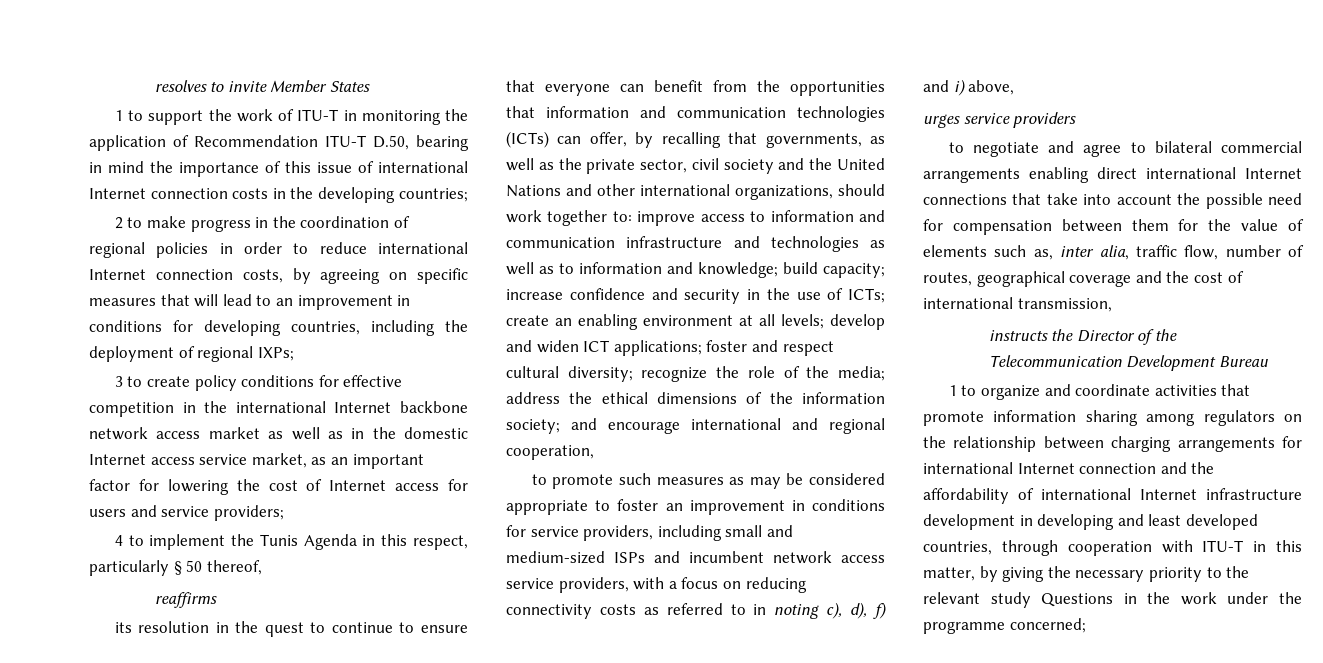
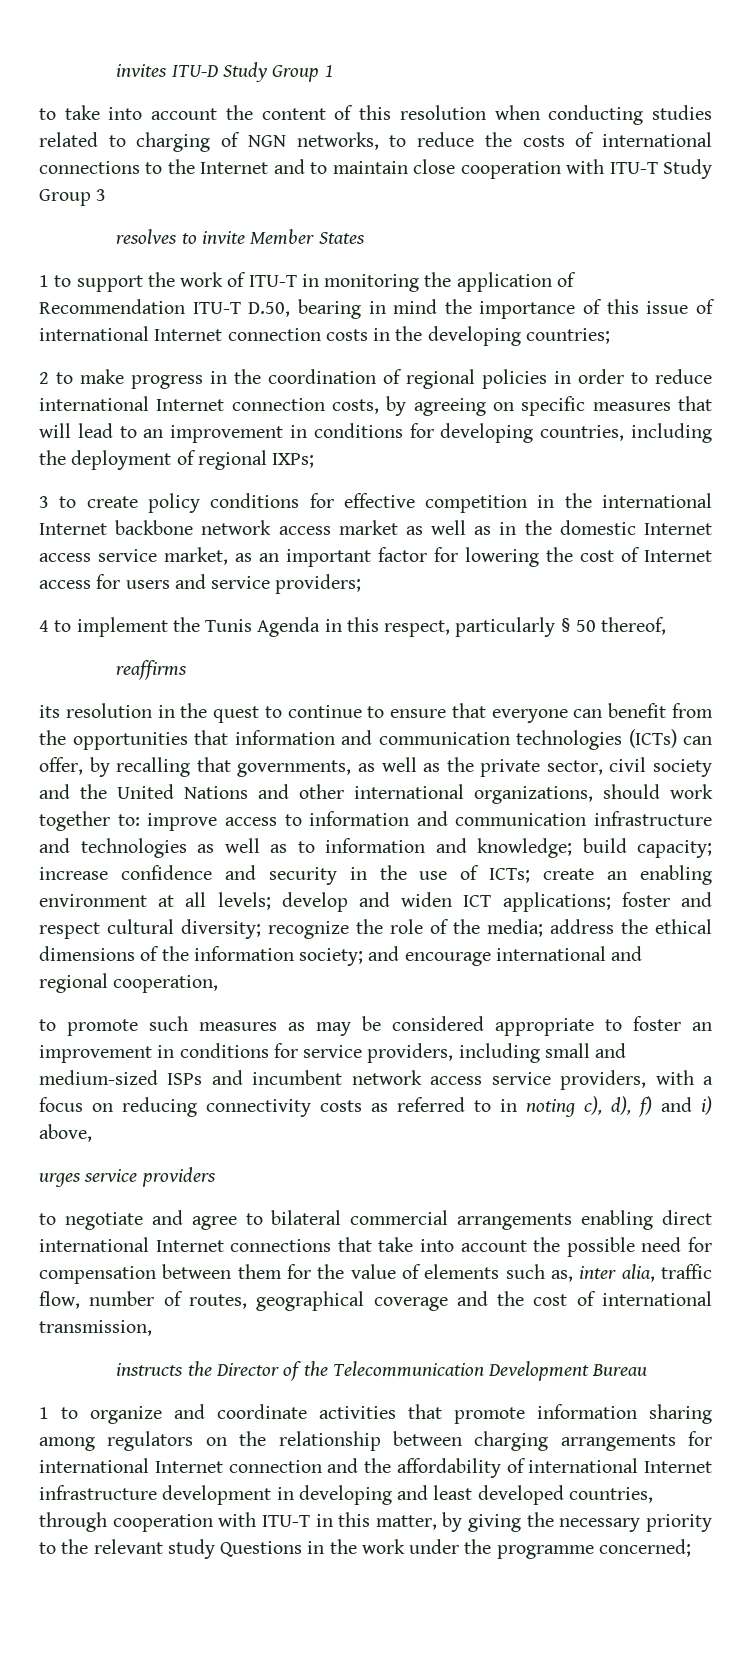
+ invites ITU-D Study Group 1
+ to take into account the content of this resolution when conducting studies related to charging of NGN networks, to reduce the costs of international connections to the Internet and to maintain close cooperation with ITU-T Study Group 3

